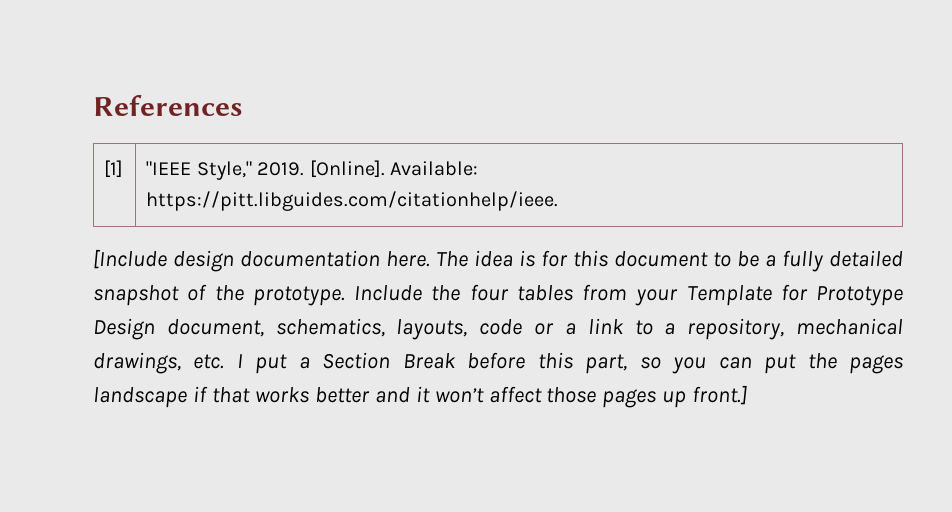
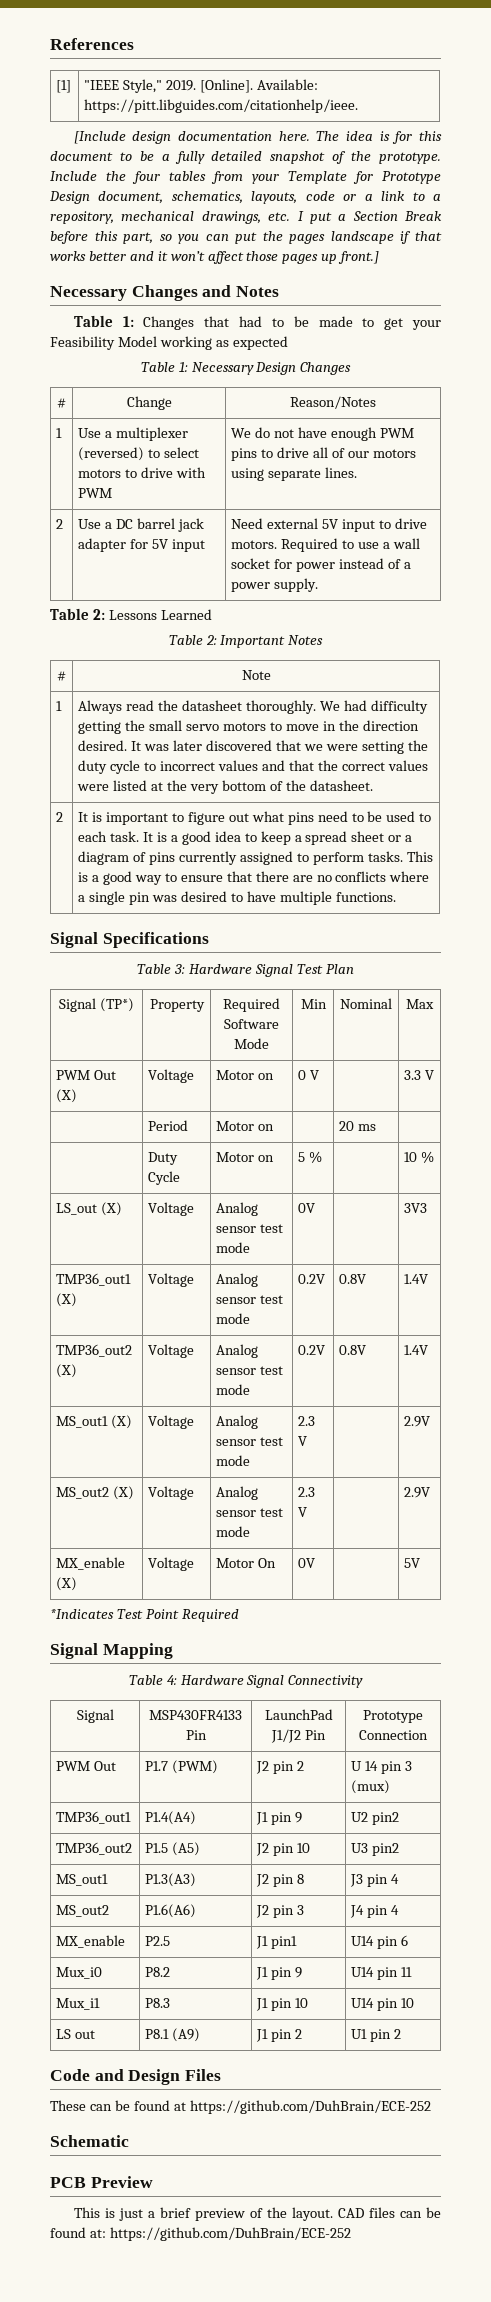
+ Necessary Changes and Notes
+ Table 1: Changes that had to be made to get your Feasibility Model working as expected
+ Table 1: Necessary Design Changes
+ # | Change | Reason/Notes
+ 1 | Use a multiplexer (reversed) to select motors to drive with PWM | We do not have enough PWM pins to drive all of our motors using separate lines.
+ 2 | Use a DC barrel jack adapter for 5V input | Need external 5V input to drive motors. Required to use a wall socket for power instead of a power supply.
+ Table 2: Lessons Learned
+ Table 2: Important Notes
+ # | Note
+ 1 | Always read the datasheet thoroughly. We had difficulty getting the small servo motors to move in the direction desired. It was later discovered that we were setting the duty cycle to incorrect values and that the correct values were listed at the very bottom of the datasheet.
+ 2 | It is important to figure out what pins need to be used to each task. It is a good idea to keep a spread sheet or a diagram of pins currently assigned to perform tasks. This is a good way to ensure that there are no conflicts where a single pin was desired to have multiple functions.
+ Signal Specifications
+ Table 3: Hardware Signal Test Plan
+ Signal (TP*) | Property | Required Software Mode | Min | Nominal | Max
+ PWM Out (X) | Voltage | Motor on | 0 V | | 3.3 V
+ | Period | Motor on | | 20 ms |
+ | Duty Cycle | Motor on | 5 % | | 10 %
+ LS_out (X) | Voltage | Analog sensor test mode | 0V | | 3V3
+ TMP36_out1 (X) | Voltage | Analog sensor test mode | 0.2V | 0.8V | 1.4V
+ TMP36_out2 (X) | Voltage | Analog sensor test mode | 0.2V | 0.8V | 1.4V
+ MS_out1 (X) | Voltage | Analog sensor test mode | 2.3 V | | 2.9V
+ MS_out2 (X) | Voltage | Analog sensor test mode | 2.3 V | | 2.9V
+ MX_enable (X) | Voltage | Motor On | 0V | | 5V
+ *Indicates Test Point Required
+ Signal Mapping
+ Table 4: Hardware Signal Connectivity
+ Signal | MSP430FR4133 Pin | LaunchPad J1/J2 Pin | Prototype Connection
+ PWM Out | P1.7 (PWM) | J2 pin 2 | U 14 pin 3 (mux)
+ TMP36_out1 | P1.4(A4) | J1 pin 9 | U2 pin2
+ TMP36_out2 | P1.5 (A5) | J2 pin 10 | U3 pin2
+ MS_out1 | P1.3(A3) | J2 pin 8 | J3 pin 4
+ MS_out2 | P1.6(A6) | J2 pin 3 | J4 pin 4
+ MX_enable | P2.5 | J1 pin1 | U14 pin 6
+ Mux_i0 | P8.2 | J1 pin 9 | U14 pin 11
+ Mux_i1 | P8.3 | J1 pin 10 | U14 pin 10
+ LS out | P8.1 (A9) | J1 pin 2 | U1 pin 2
+ Code and Design Files
+ These can be found at https://github.com/DuhBrain/ECE-252
+ Schematic
+ PCB Preview
+ This is just a brief preview of the layout. CAD files can be found at: https://github.com/DuhBrain/ECE-252

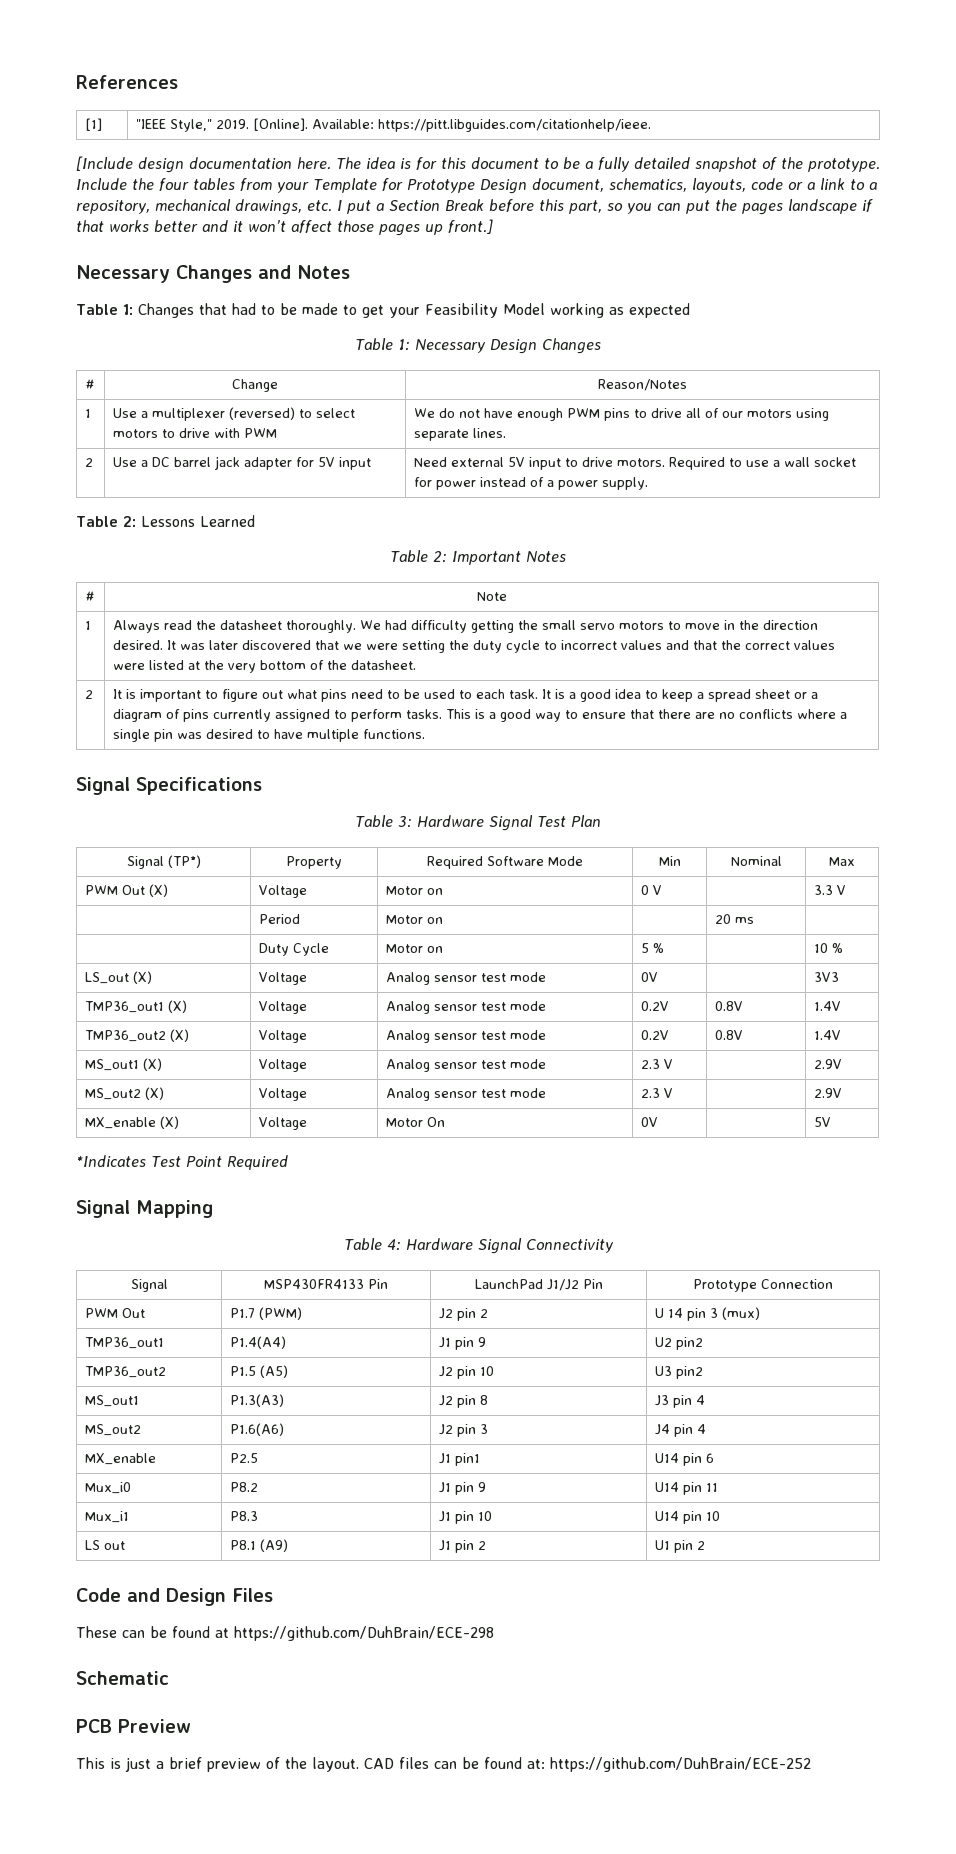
- These can be found at https://github.com/DuhBrain/ECE-252
+ These can be found at https://github.com/DuhBrain/ECE-298

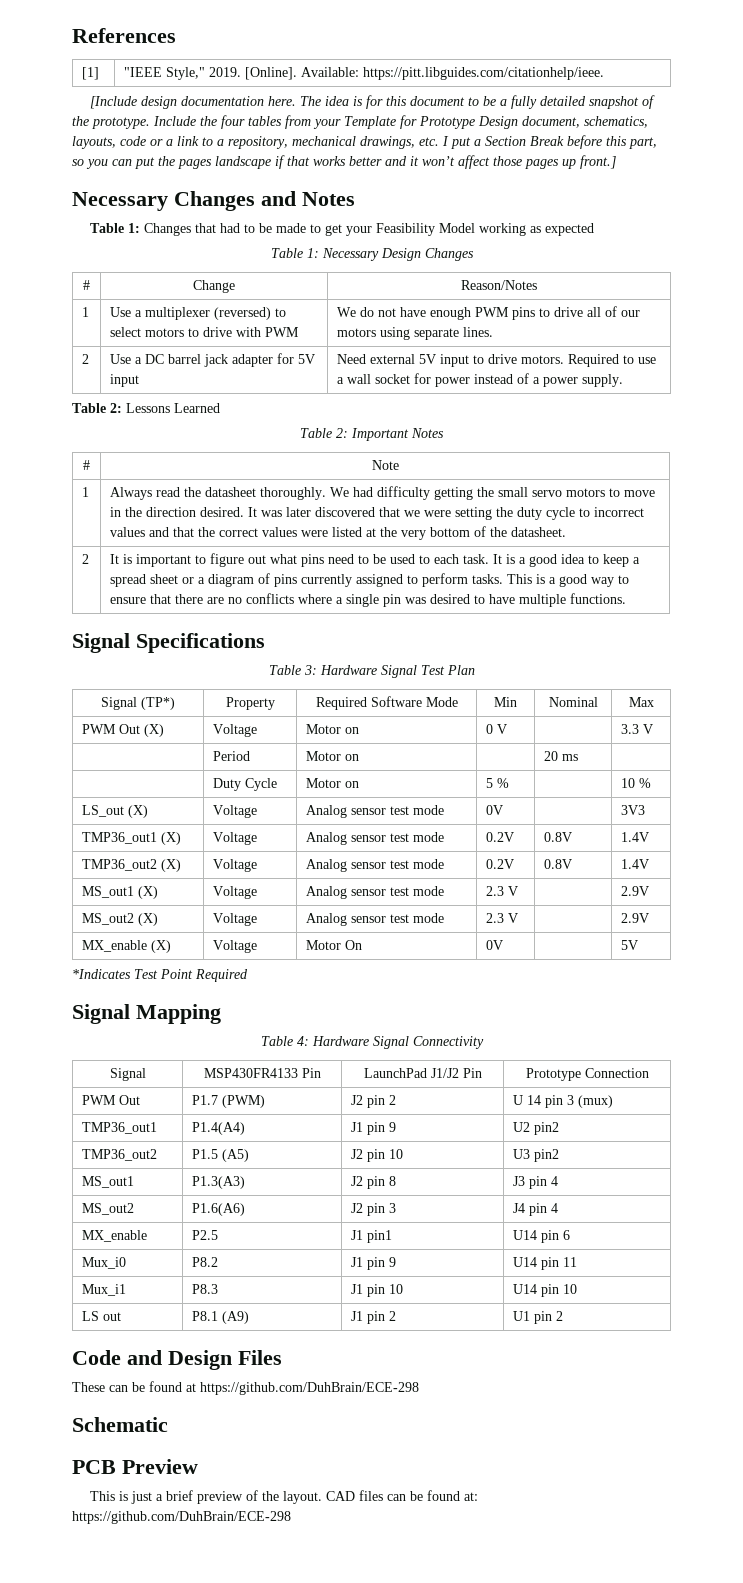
- CAD files can be found at: https://github.com/DuhBrain/ECE-252
+ CAD files can be found at: https://github.com/DuhBrain/ECE-298

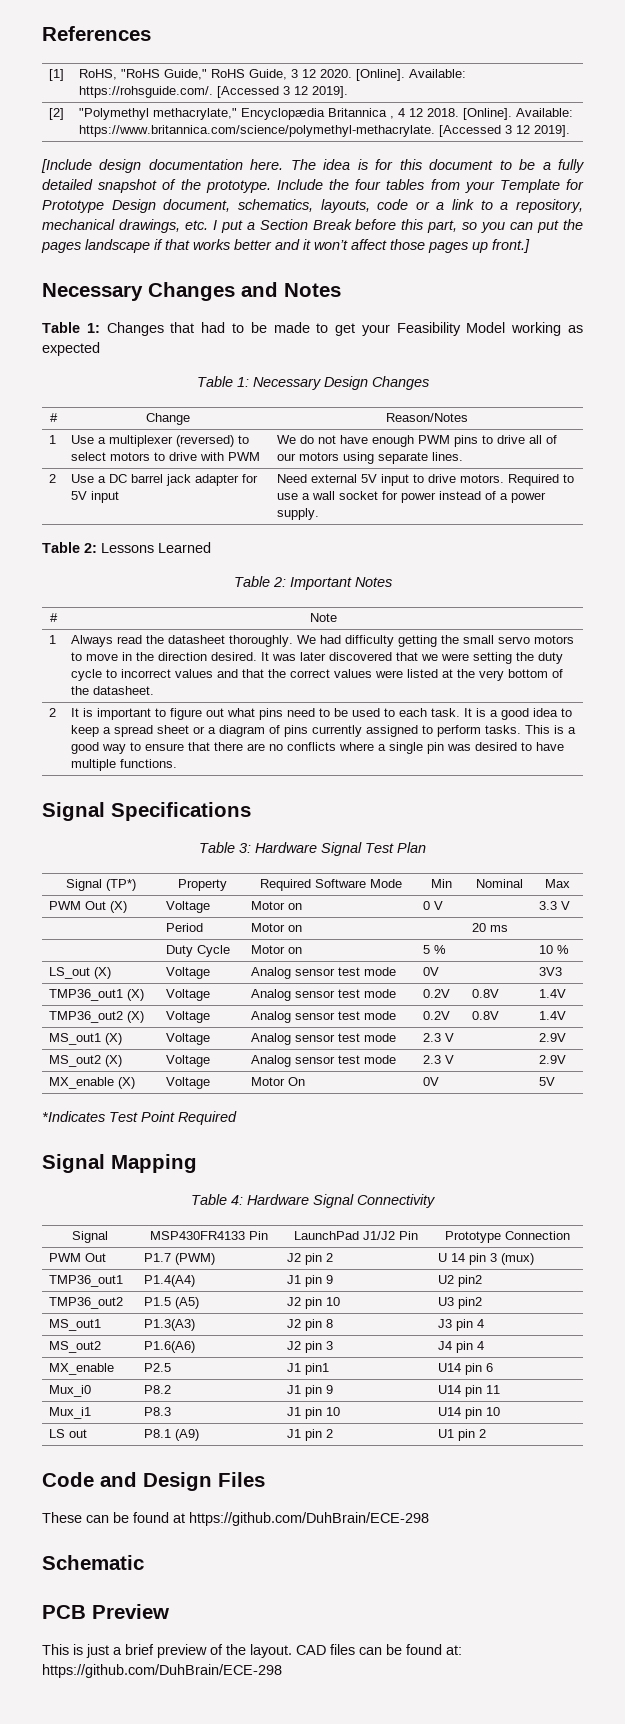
- [1] | "IEEE Style," 2019. [Online]. Available: https://pitt.libguides.com/citationhelp/ieee.
+ [1] | RoHS, "RoHS Guide," RoHS Guide, 3 12 2020. [Online]. Available: https://rohsguide.com/. [Accessed 3 12 2019].
+ [2] | "Polymethyl methacrylate," Encyclopædia Britannica , 4 12 2018. [Online]. Available: https://www.britannica.com/science/polymethyl-methacrylate. [Accessed 3 12 2019].

